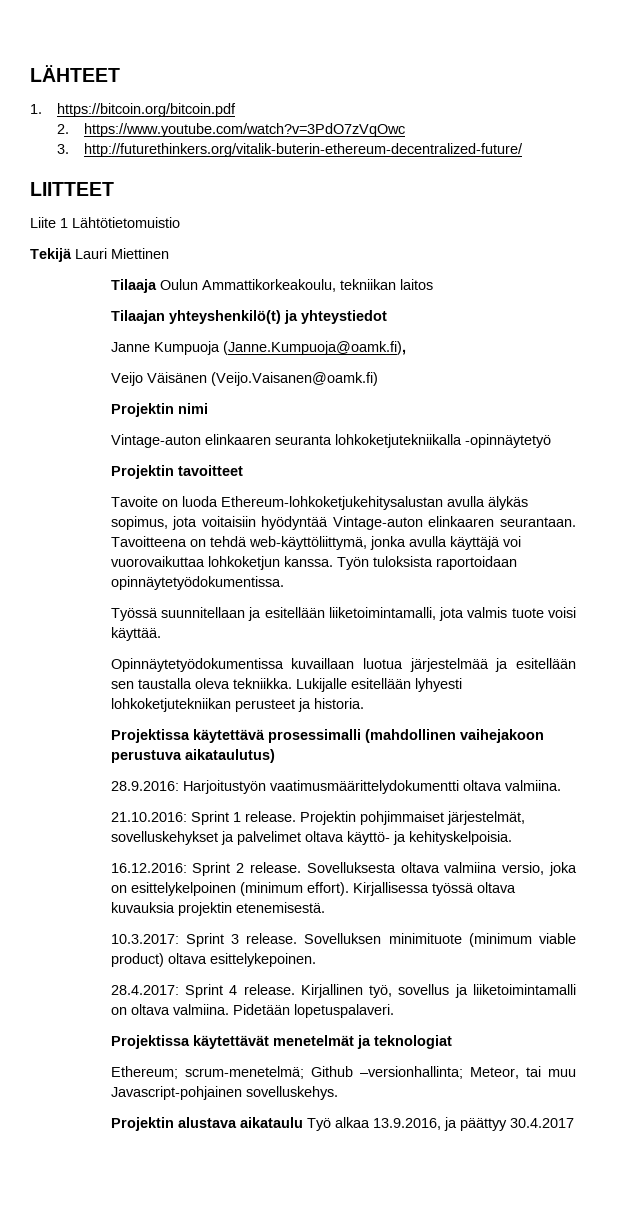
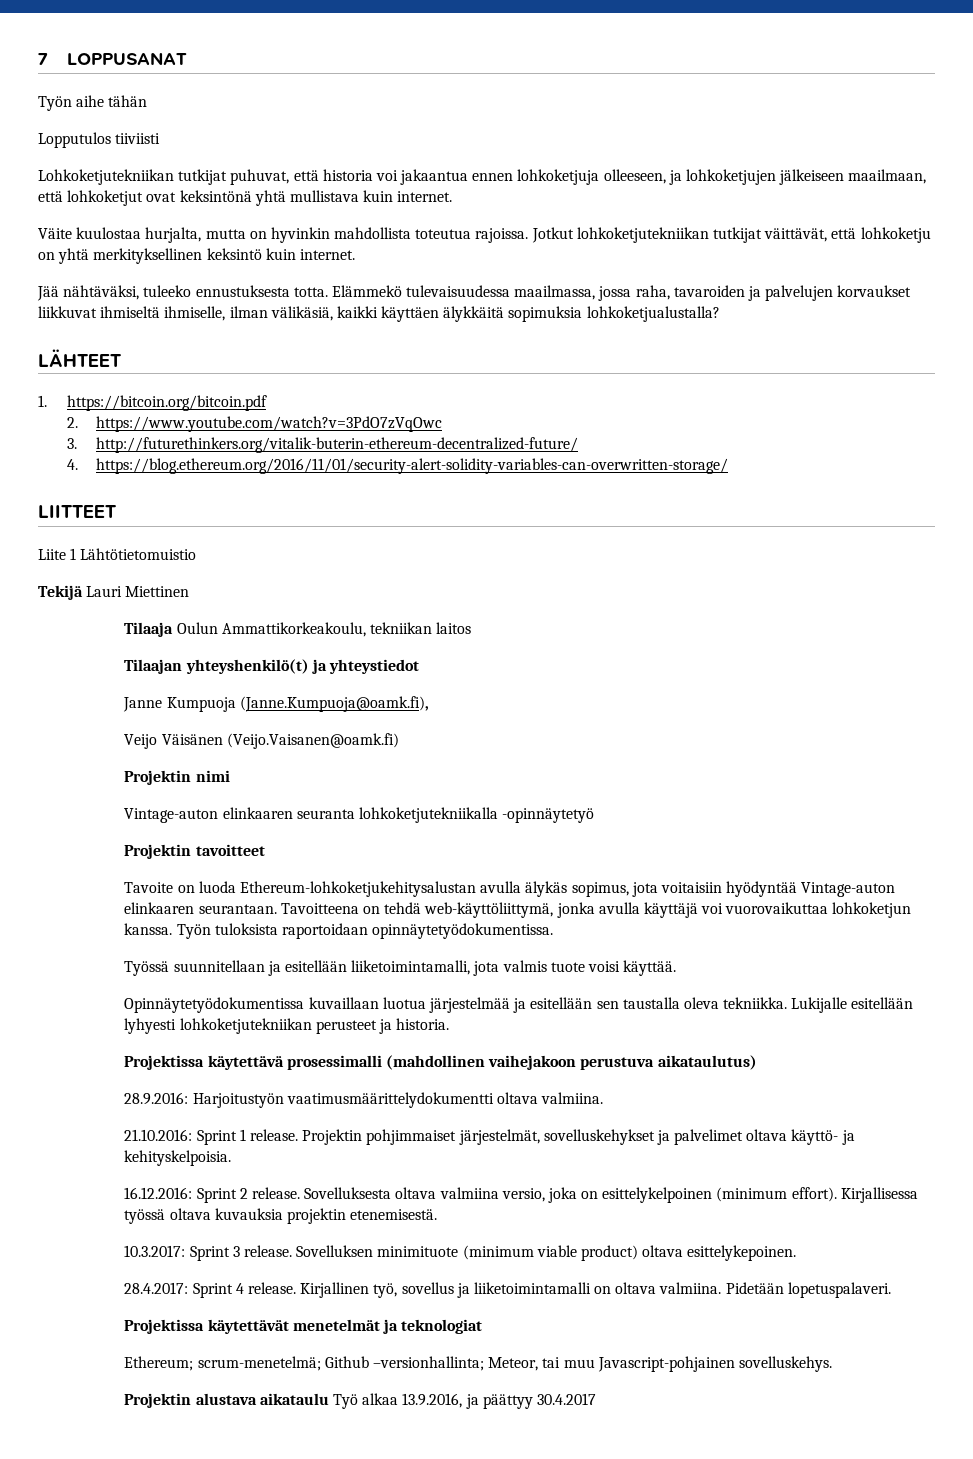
+ 7 LOPPUSANAT
+ Työn aihe tähän
+ Lopputulos tiiviisti
+ Lohkoketjutekniikan tutkijat puhuvat, että historia voi jakaantua ennen lohkoketjuja olleeseen, ja lohkoketjujen jälkeiseen maailmaan, että lohkoketjut ovat keksintönä yhtä mullistava kuin internet.
+ Väite kuulostaa hurjalta, mutta on hyvinkin mahdollista toteutua rajoissa. Jotkut lohkoketjutekniikan tutkijat väittävät, että lohkoketju on yhtä merkityksellinen keksintö kuin internet.
+ Jää nähtäväksi, tuleeko ennustuksesta totta. Elämmekö tulevaisuudessa maailmassa, jossa raha, tavaroiden ja palvelujen korvaukset liikkuvat ihmiseltä ihmiselle, ilman välikäsiä, kaikki käyttäen älykkäitä sopimuksia lohkoketjualustalla?
+ 4. https://blog.ethereum.org/2016/11/01/security-alert-solidity-variables-can-overwritten-storage/

